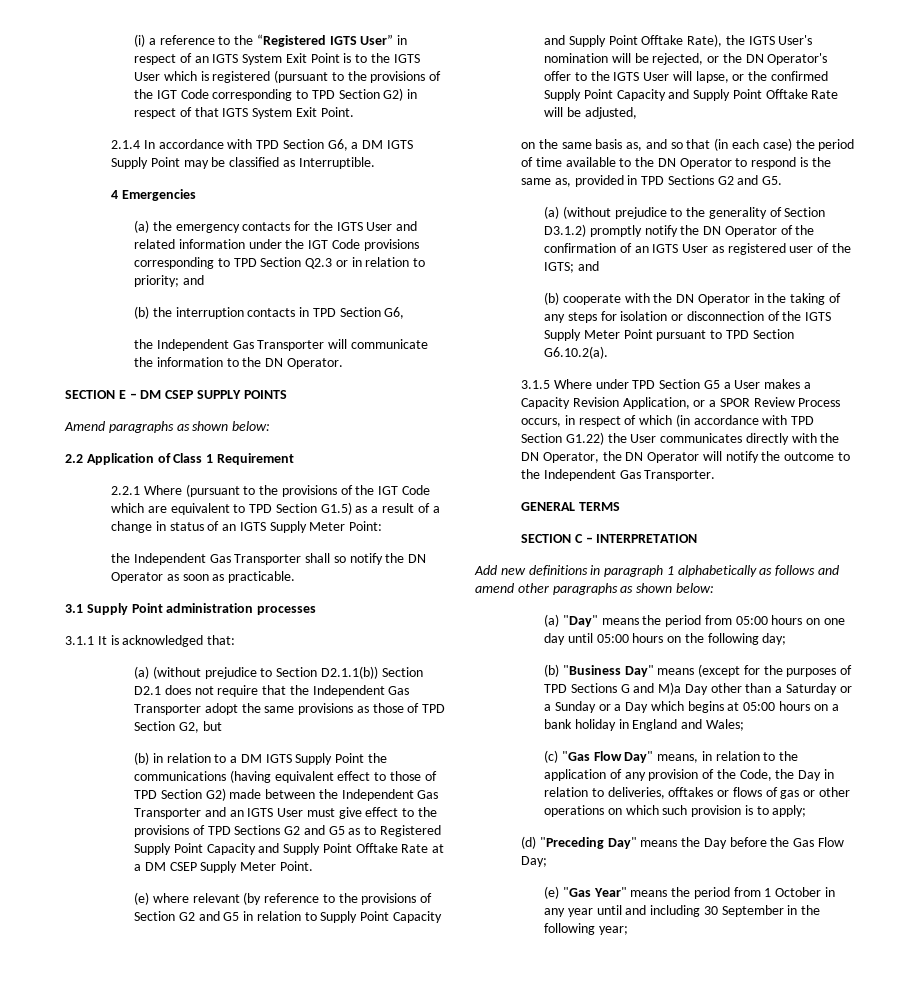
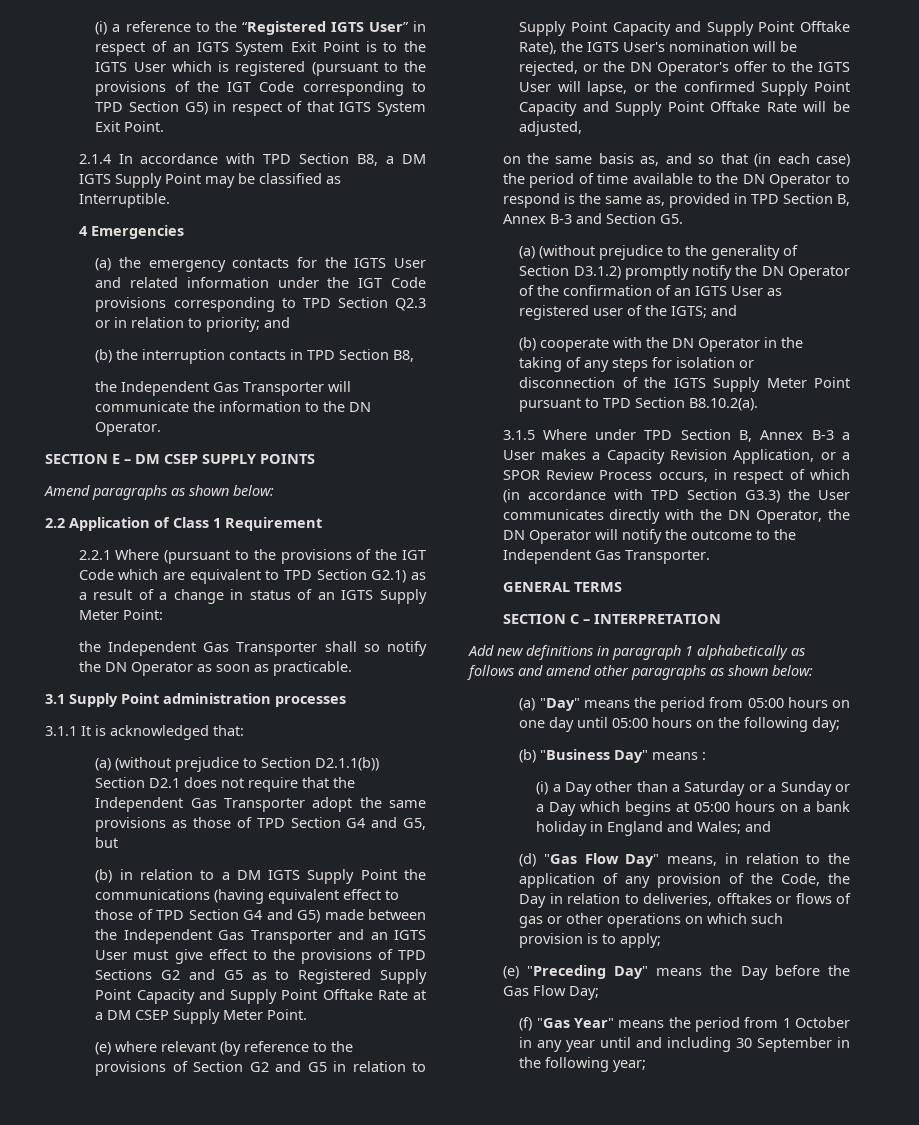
- (i) a reference to the “Registered IGTS User” in respect of an IGTS System Exit Point is to the IGTS User which is registered (pursuant to the provisions of the IGT Code corresponding to TPD Section G2) in respect of that IGTS System Exit Point.
+ (i) a reference to the “Registered IGTS User” in respect of an IGTS System Exit Point is to the IGTS User which is registered (pursuant to the provisions of the IGT Code corresponding to TPD Section G5) in respect of that IGTS System Exit Point.
- 2.1.4 In accordance with TPD Section G6, a DM IGTS Supply Point may be classified as Interruptible.
+ 2.1.4 In accordance with TPD Section B8, a DM IGTS Supply Point may be classified as Interruptible.
- (b) the interruption contacts in TPD Section G6,
+ (b) the interruption contacts in TPD Section B8,
- 2.2.1 Where (pursuant to the provisions of the IGT Code which are equivalent to TPD Section G1.5) as a result of a change in status of an IGTS Supply Meter Point:
+ 2.2.1 Where (pursuant to the provisions of the IGT Code which are equivalent to TPD Section G2.1) as a result of a change in status of an IGTS Supply Meter Point:
- (a) (without prejudice to Section D2.1.1(b)) Section D2.1 does not require that the Independent Gas Transporter adopt the same provisions as those of TPD Section G2, but
+ (a) (without prejudice to Section D2.1.1(b)) Section D2.1 does not require that the Independent Gas Transporter adopt the same provisions as those of TPD Section G4 and G5, but
- (b) in relation to a DM IGTS Supply Point the communications (having equivalent effect to those of TPD Section G2) made between the Independent Gas Transporter and an IGTS User must give effect to the provisions of TPD Sections G2 and G5 as to Registered Supply Point Capacity and Supply Point Offtake Rate at a DM CSEP Supply Meter Point.
+ (b) in relation to a DM IGTS Supply Point the communications (having equivalent effect to those of TPD Section G4 and G5) made between the Independent Gas Transporter and an IGTS User must give effect to the provisions of TPD Sections G2 and G5 as to Registered Supply Point Capacity and Supply Point Offtake Rate at a DM CSEP Supply Meter Point.
- on the same basis as, and so that (in each case) the period of time available to the DN Operator to respond is the same as, provided in TPD Sections G2 and G5.
+ on the same basis as, and so that (in each case) the period of time available to the DN Operator to respond is the same as, provided in TPD Section B, Annex B-3 and Section G5.
- (b) cooperate with the DN Operator in the taking of any steps for isolation or disconnection of the IGTS Supply Meter Point pursuant to TPD Section G6.10.2(a).
+ (b) cooperate with the DN Operator in the taking of any steps for isolation or disconnection of the IGTS Supply Meter Point pursuant to TPD Section B8.10.2(a).
- 3.1.5 Where under TPD Section G5 a User makes a Capacity Revision Application, or a SPOR Review Process occurs, in respect of which (in accordance with TPD Section G1.22) the User communicates directly with the DN Operator, the DN Operator will notify the outcome to the Independent Gas Transporter.
+ 3.1.5 Where under TPD Section B, Annex B-3 a User makes a Capacity Revision Application, or a SPOR Review Process occurs, in respect of which (in accordance with TPD Section G3.3) the User communicates directly with the DN Operator, the DN Operator will notify the outcome to the Independent Gas Transporter.
- (b) "Business Day" means (except for the purposes of TPD Sections G and M)a Day other than a Saturday or a Sunday or a Day which begins at 05:00 hours on a bank holiday in England and Wales;
- (c) "Gas Flow Day" means, in relation to the application of any provision of the Code, the Day in relation to deliveries, offtakes or flows of gas or other operations on which such provision is to apply;
+ (b) "Business Day" means :
+ (i) a Day other than a Saturday or a Sunday or a Day which begins at 05:00 hours on a bank holiday in England and Wales; and
+ (d) "Gas Flow Day" means, in relation to the application of any provision of the Code, the Day in relation to deliveries, offtakes or flows of gas or other operations on which such provision is to apply;
- (d) "Preceding Day" means the Day before the Gas Flow Day;
+ (e) "Preceding Day" means the Day before the Gas Flow Day;
- (e) "Gas Year" means the period from 1 October in any year until and including 30 September in the following year;
+ (f) "Gas Year" means the period from 1 October in any year until and including 30 September in the following year;

